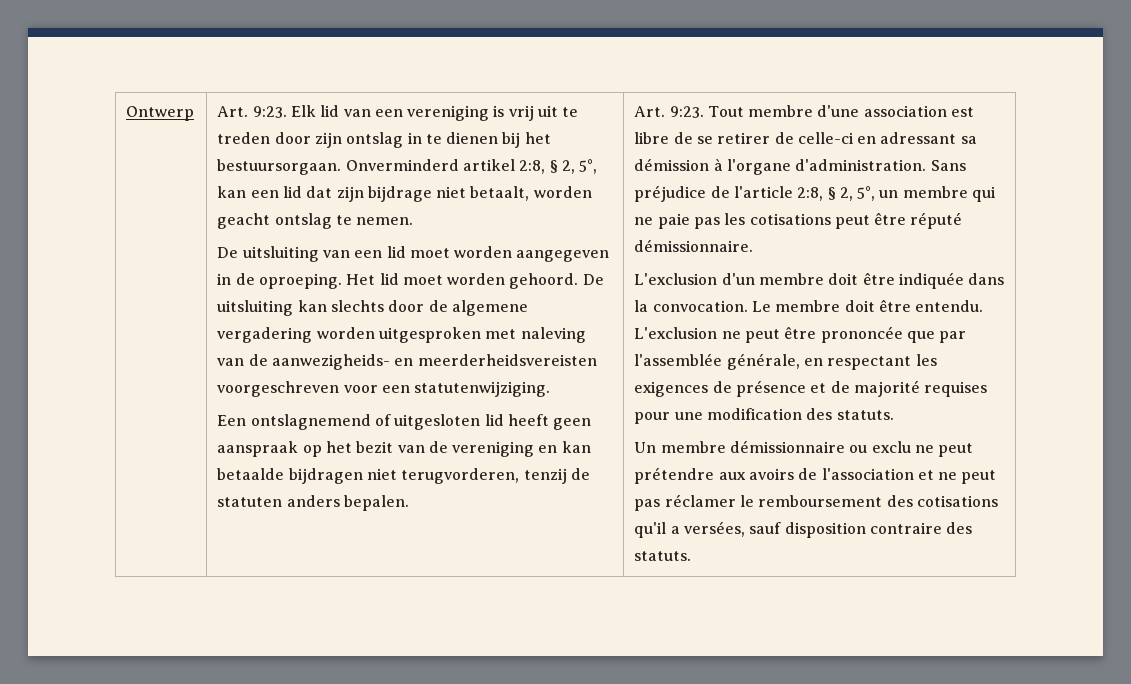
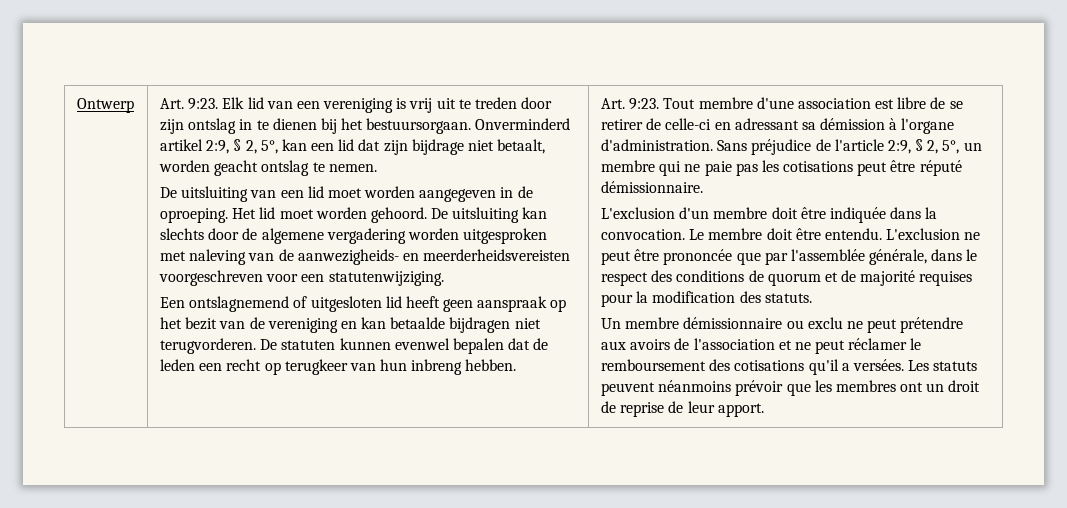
- Onverminderd artikel 2:8, § 2, 5°, kan een lid dat zijn bijdrage niet betaalt, worden geacht ontslag te nemen.
+ Onverminderd artikel 2:9, § 2, 5°, kan een lid dat zijn bijdrage niet betaalt, worden geacht ontslag te nemen.
- Een ontslagnemend of uitgesloten lid heeft geen aanspraak op het bezit van de vereniging en kan betaalde bijdragen niet terugvorderen, tenzij de statuten anders bepalen.
+ Een ontslagnemend of uitgesloten lid heeft geen aanspraak op het bezit van de vereniging en kan betaalde bijdragen niet terugvorderen. De statuten kunnen evenwel bepalen dat de leden een recht op terugkeer van hun inbreng hebben.
- Sans préjudice de l'article 2:8, § 2, 5°, un membre qui ne paie pas les cotisations peut être réputé démissionnaire.
+ Sans préjudice de l'article 2:9, § 2, 5°, un membre qui ne paie pas les cotisations peut être réputé démissionnaire.
- L'exclusion ne peut être prononcée que par l'assemblée générale, en respectant les exigences de présence et de majorité requises pour une modification des statuts.
+ L'exclusion ne peut être prononcée que par l'assemblée générale, dans le respect des conditions de quorum et de majorité requises pour la modification des statuts.
- Un membre démissionnaire ou exclu ne peut prétendre aux avoirs de l'association et ne peut pas réclamer le remboursement des cotisations qu'il a versées, sauf disposition contraire des statuts.
+ Un membre démissionnaire ou exclu ne peut prétendre aux avoirs de l'association et ne peut réclamer le remboursement des cotisations qu'il a versées. Les statuts peuvent néanmoins prévoir que les membres ont un droit de reprise de leur apport.

